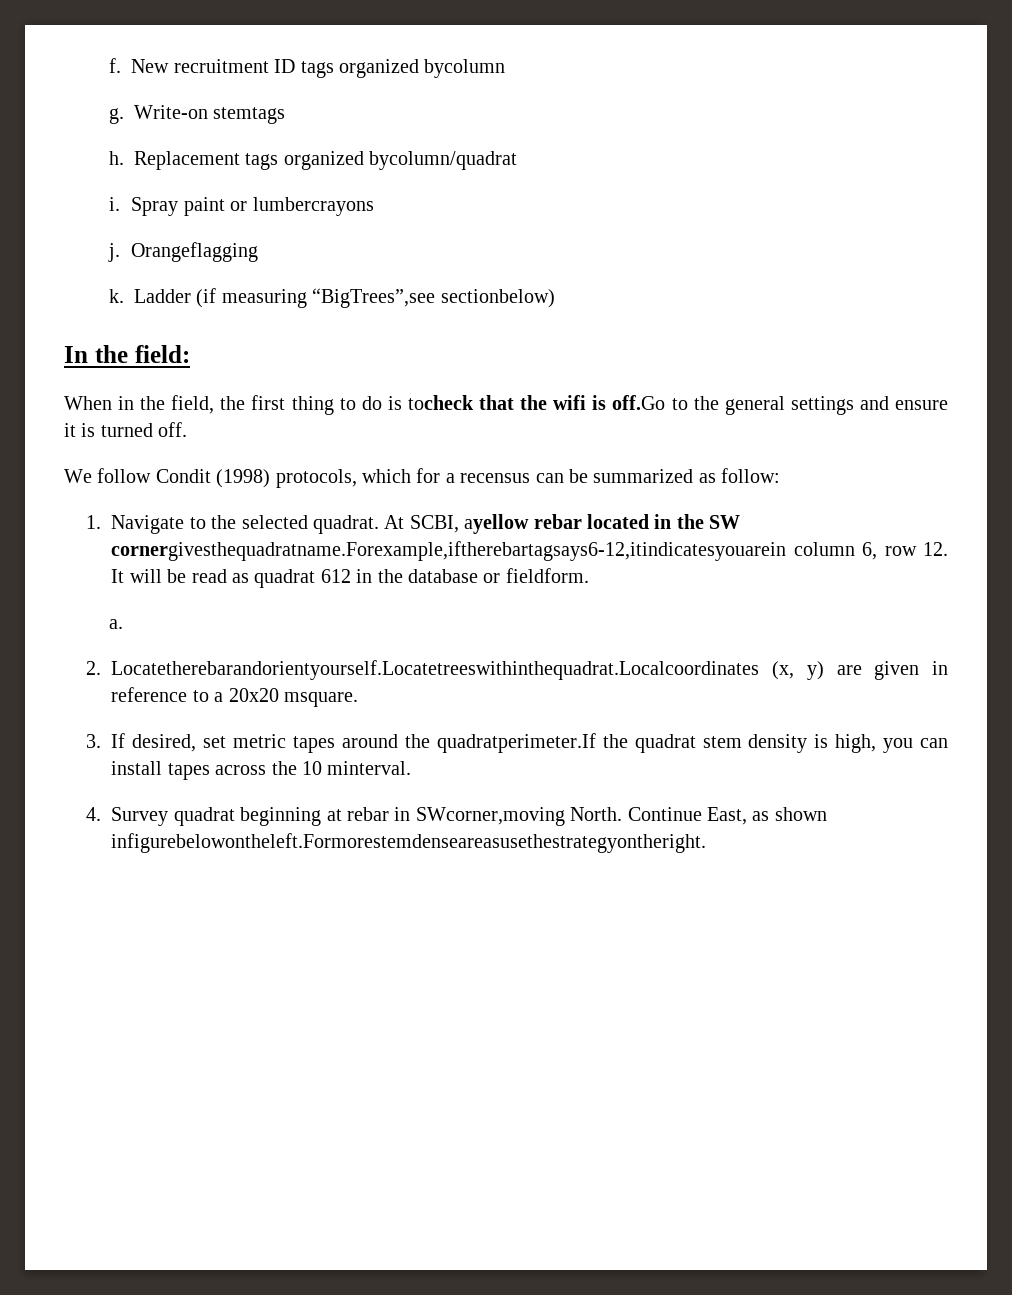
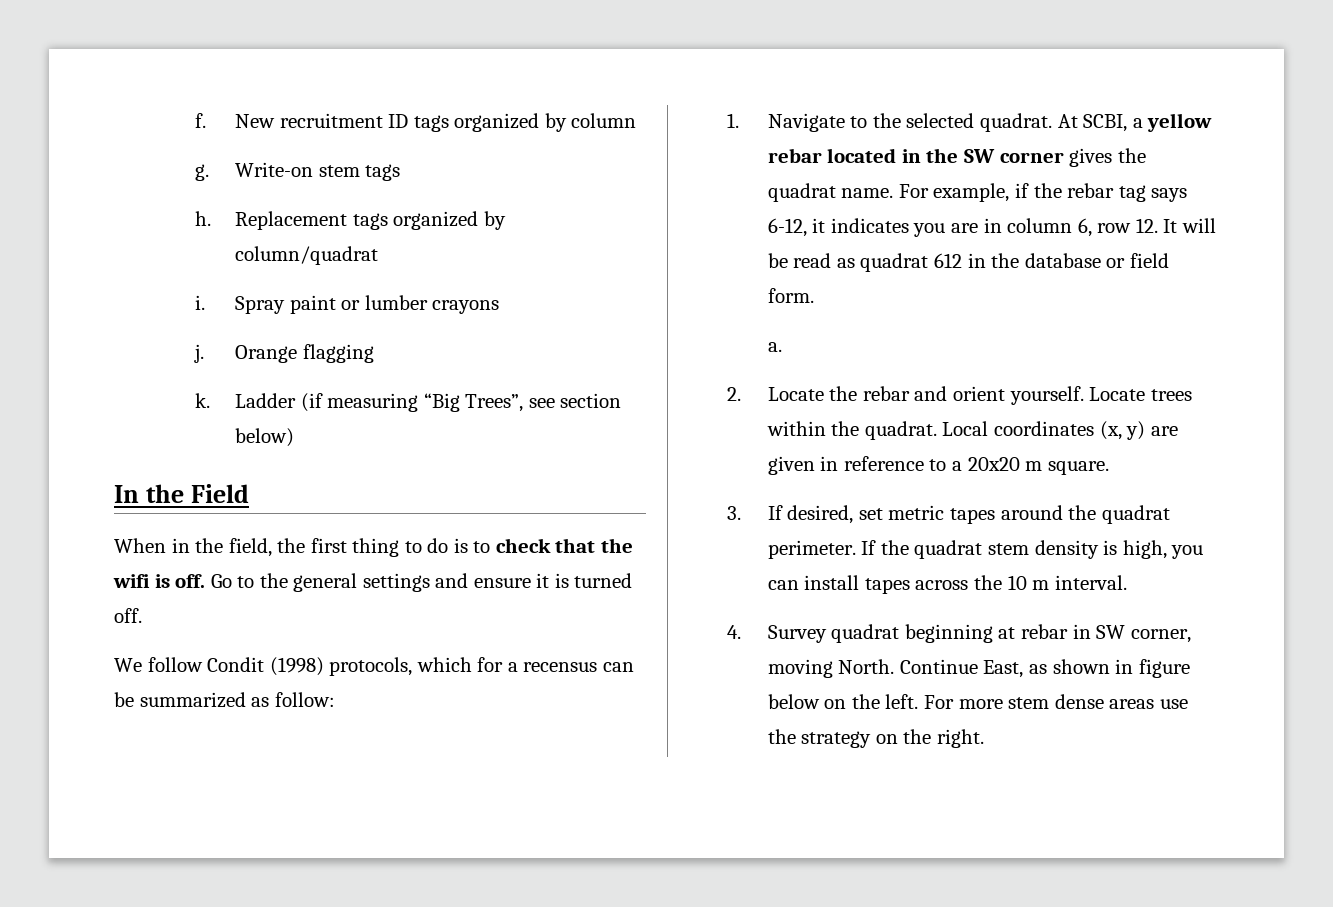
- New recruitment ID tags organized bycolumn
+ New recruitment ID tags organized by column
- Write-on stemtags
+ Write-on stem tags
- Replacement tags organized bycolumn/quadrat
+ Replacement tags organized by column/quadrat
- Spray paint or lumbercrayons
+ Spray paint or lumber crayons
- Orangeflagging
+ Orange flagging
- Ladder (if measuring “BigTrees”,see sectionbelow)
+ Ladder (if measuring “Big Trees”, see section below)
- In the field:
+ In the Field
- When in the field, the first thing to do is tocheck that the wifi is off.Go to the general settings and ensure it is turned off.
+ When in the field, the first thing to do is to check that the wifi is off. Go to the general settings and ensure it is turned off.
- At SCBI, ayellow rebar located in the SW cornergivesthequadratname.Forexample,iftherebartagsays6-12,itindicatesyouarein column 6, row 12. It will be read as quadrat 612 in the database or fieldform.
+ At SCBI, a yellow rebar located in the SW corner gives the quadrat name. For example, if the rebar tag says 6-12, it indicates you are in column 6, row 12. It will be read as quadrat 612 in the database or field form.
- 2. Locatetherebarandorientyourself.Locatetreeswithinthequadrat.Localcoordinates (x, y) are given in reference to a 20x20 msquare.
+ 2. Locate the rebar and orient yourself. Locate trees within the quadrat. Local coordinates (x, y) are given in reference to a 20x20 m square.
- 3. If desired, set metric tapes around the quadratperimeter.If the quadrat stem density is high, you can install tapes across the 10 minterval.
+ 3. If desired, set metric tapes around the quadrat perimeter. If the quadrat stem density is high, you can install tapes across the 10 m interval.
- 4. Survey quadrat beginning at rebar in SWcorner,moving North.
+ 4. Survey quadrat beginning at rebar in SW corner, moving North.
- Continue East, as shown infigurebelowontheleft.Formorestemdenseareasusethestrategyontheright.
+ Continue East, as shown in figure below on the left. For more stem dense areas use the strategy on the right.

